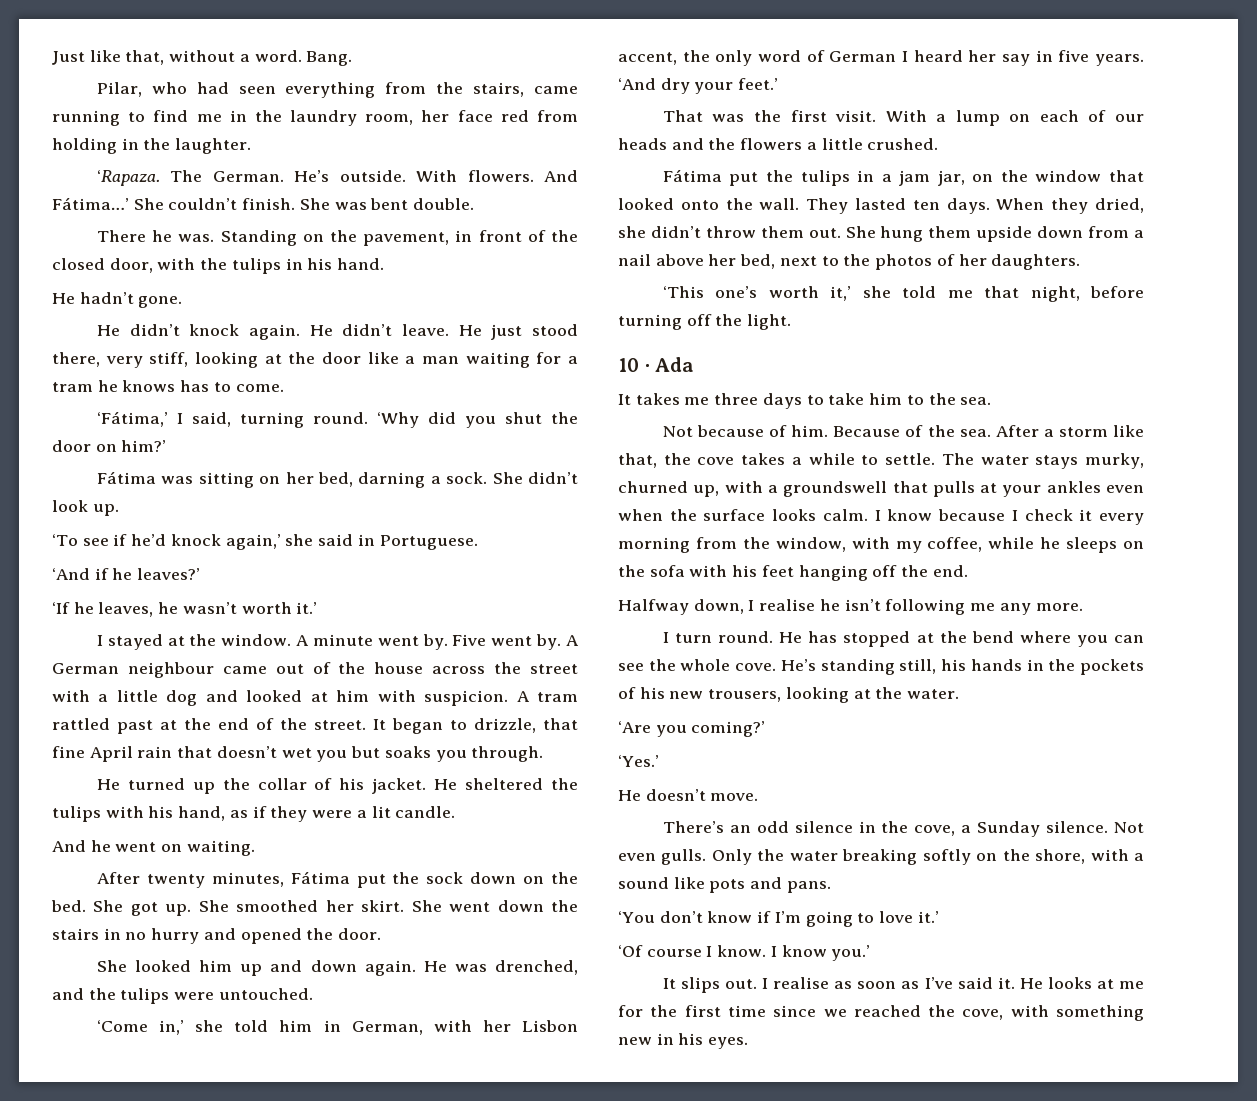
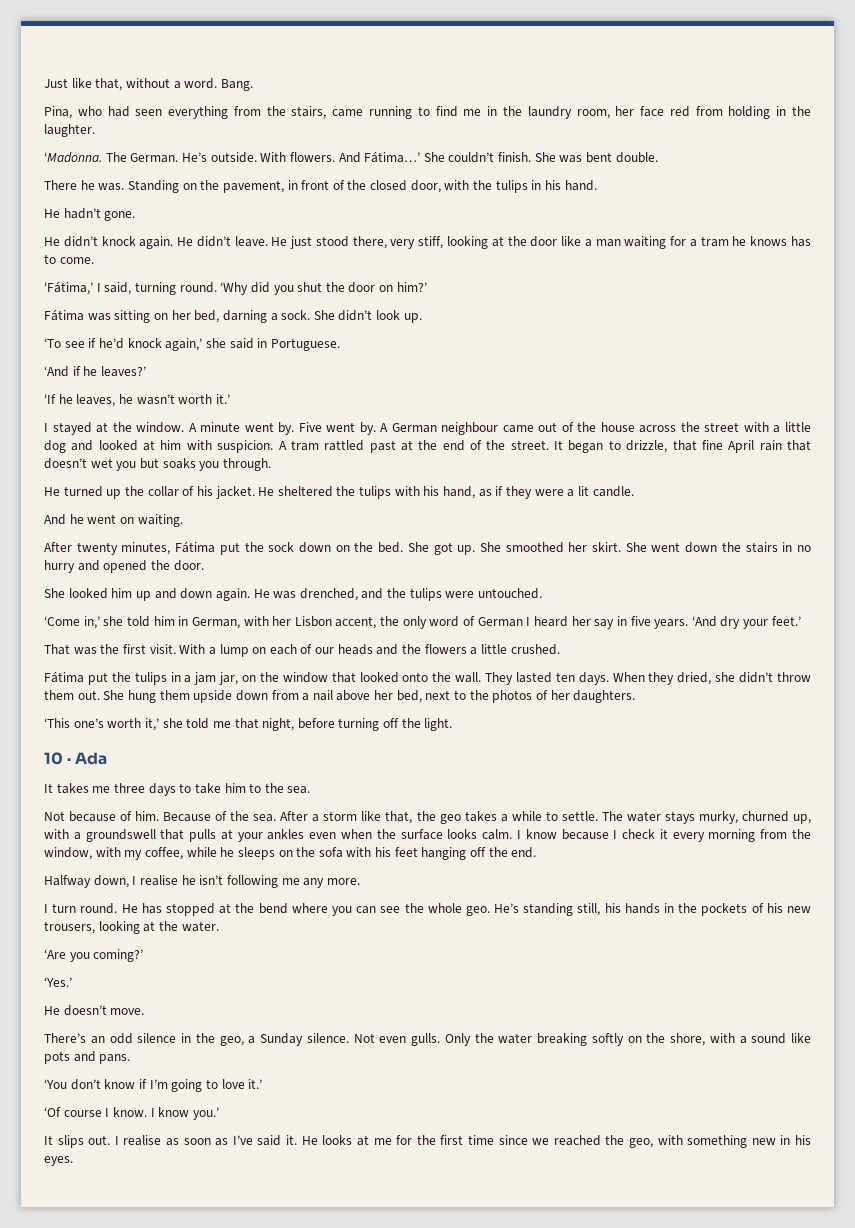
- Pilar, who had seen everything from the stairs, came running to find me in the laundry room, her face red from holding in the laughter.
+ Pina, who had seen everything from the stairs, came running to find me in the laundry room, her face red from holding in the laughter.
- ‘Rapaza.
+ ‘Madonna.
- After a storm like that, the cove takes a while to settle.
+ After a storm like that, the geo takes a while to settle.
- He has stopped at the bend where you can see the whole cove.
+ He has stopped at the bend where you can see the whole geo.
- There’s an odd silence in the cove, a Sunday silence.
+ There’s an odd silence in the geo, a Sunday silence.
- He looks at me for the first time since we reached the cove, with something new in his eyes.
+ He looks at me for the first time since we reached the geo, with something new in his eyes.

